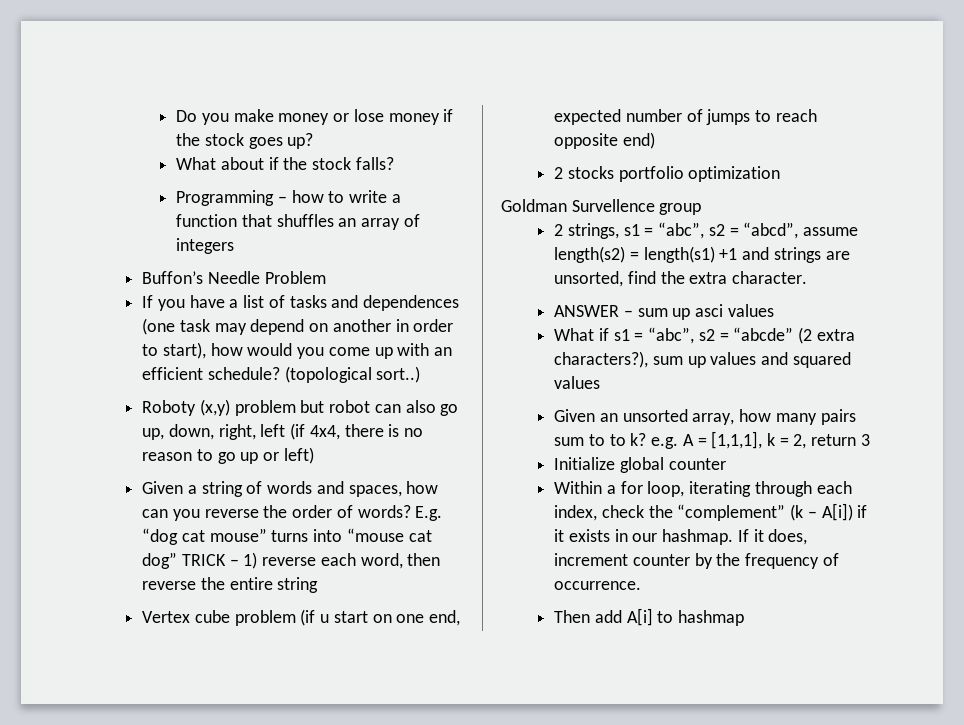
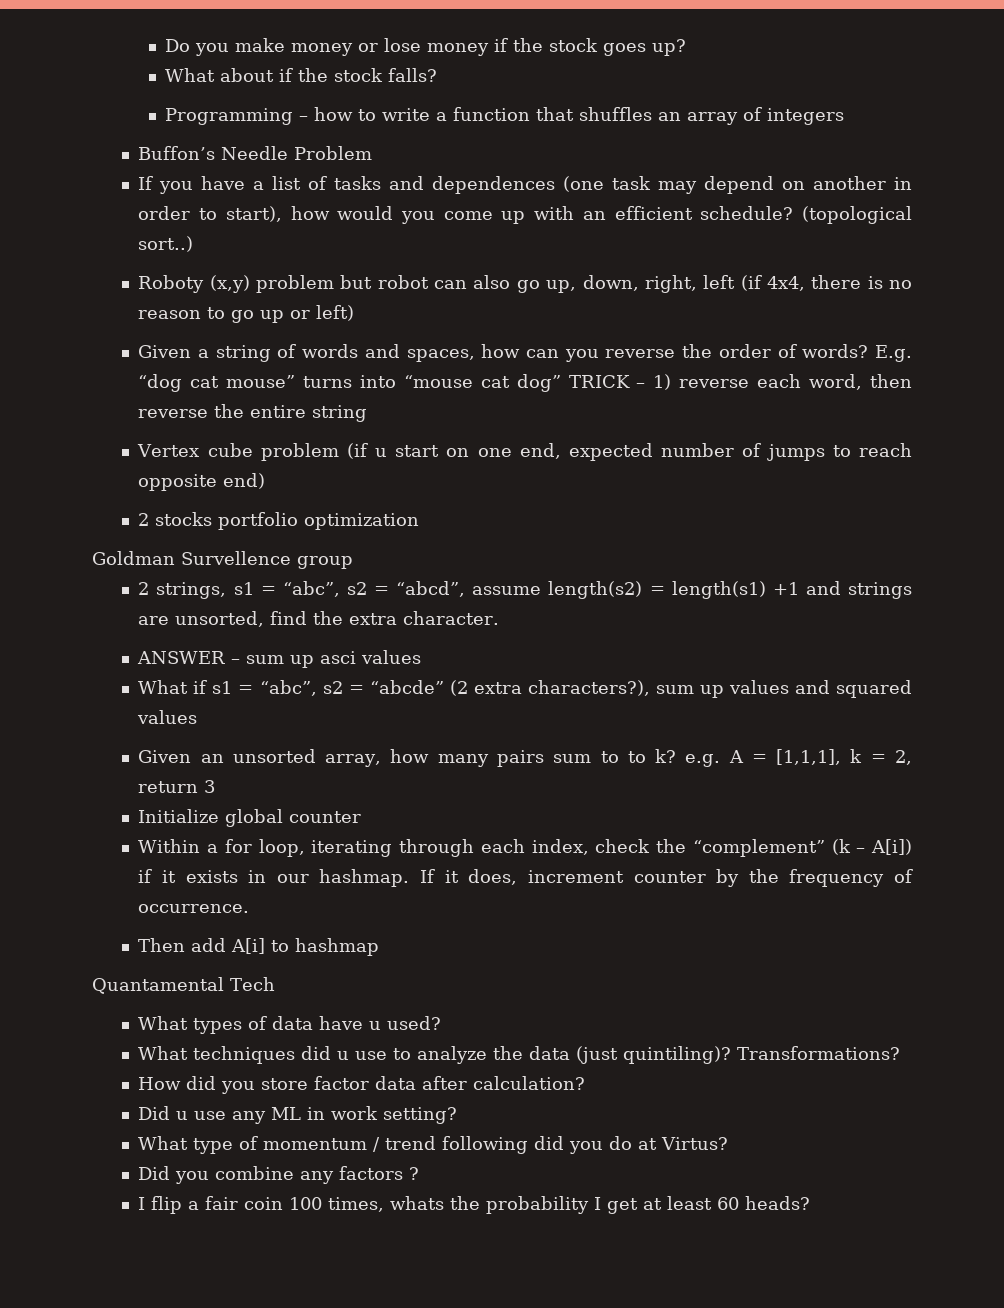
+ Quantamental Tech
+ What types of data have u used?
+ What techniques did u use to analyze the data (just quintiling)? Transformations?
+ How did you store factor data after calculation?
+ Did u use any ML in work setting?
+ What type of momentum / trend following did you do at Virtus?
+ Did you combine any factors ?
+ I flip a fair coin 100 times, whats the probability I get at least 60 heads?

